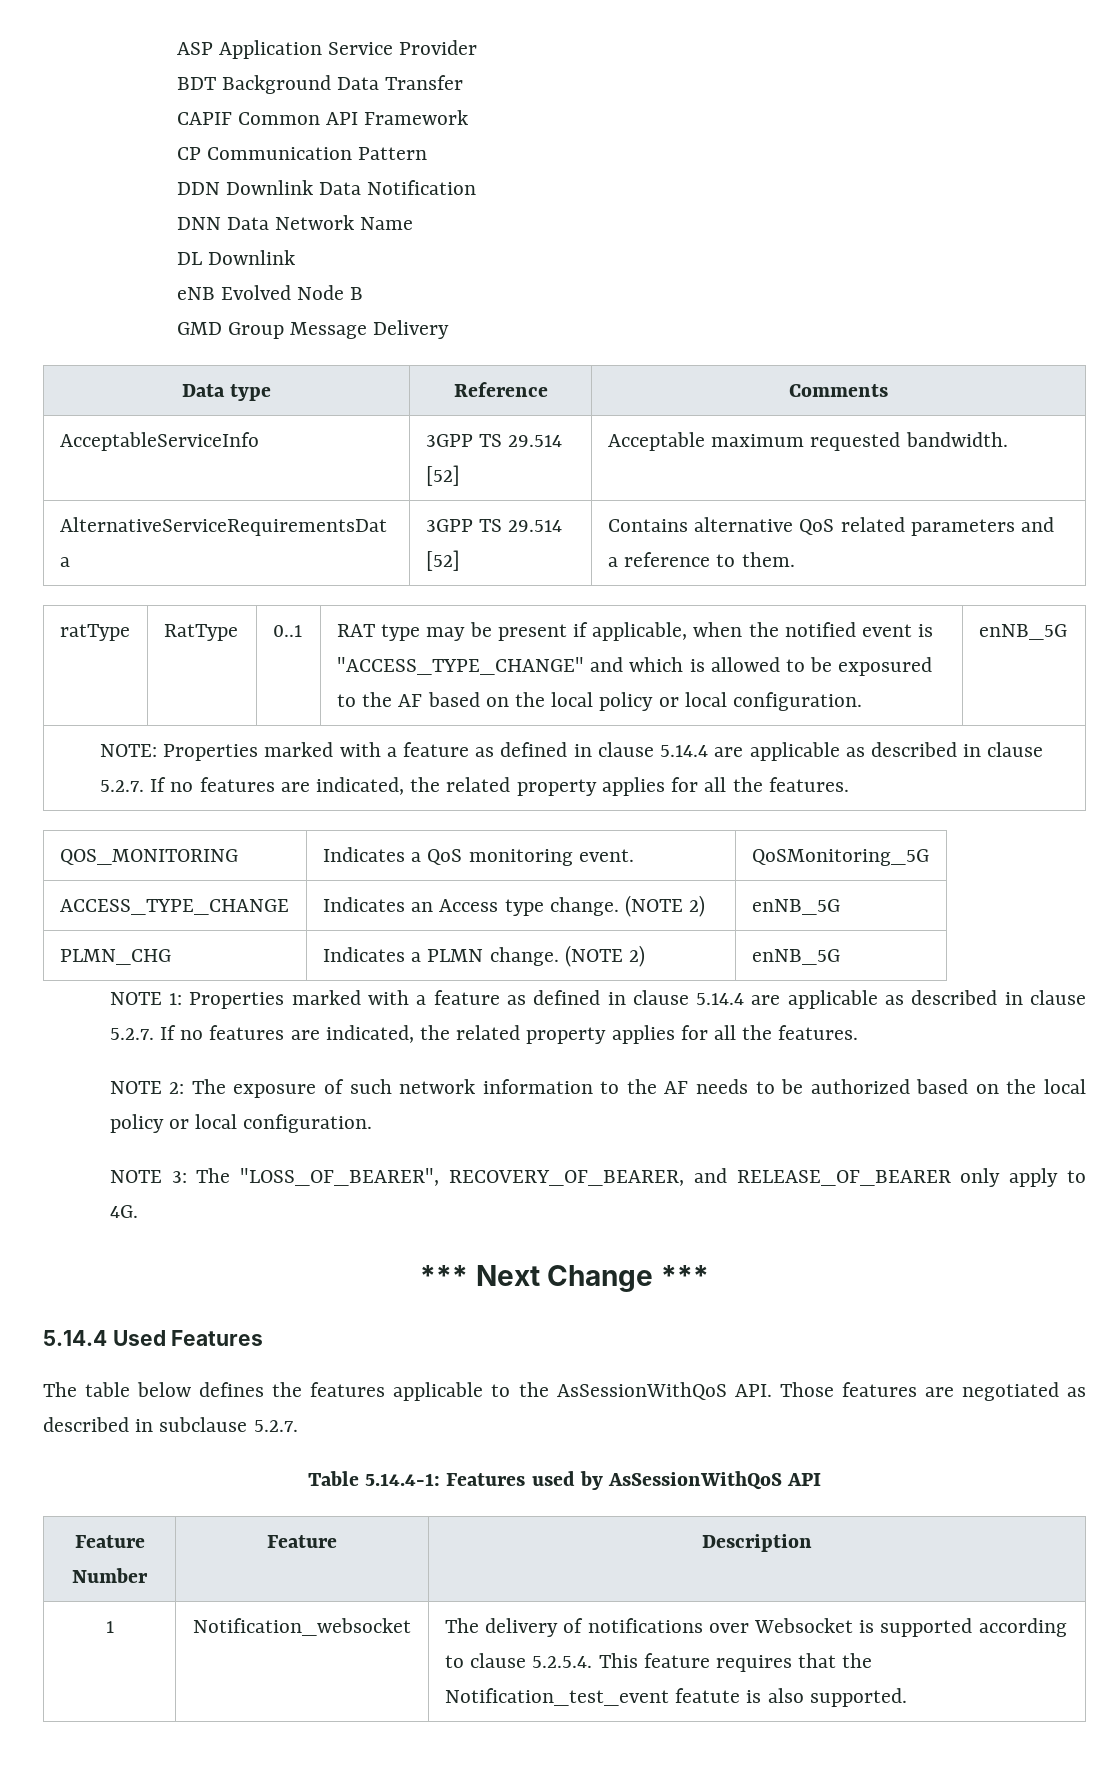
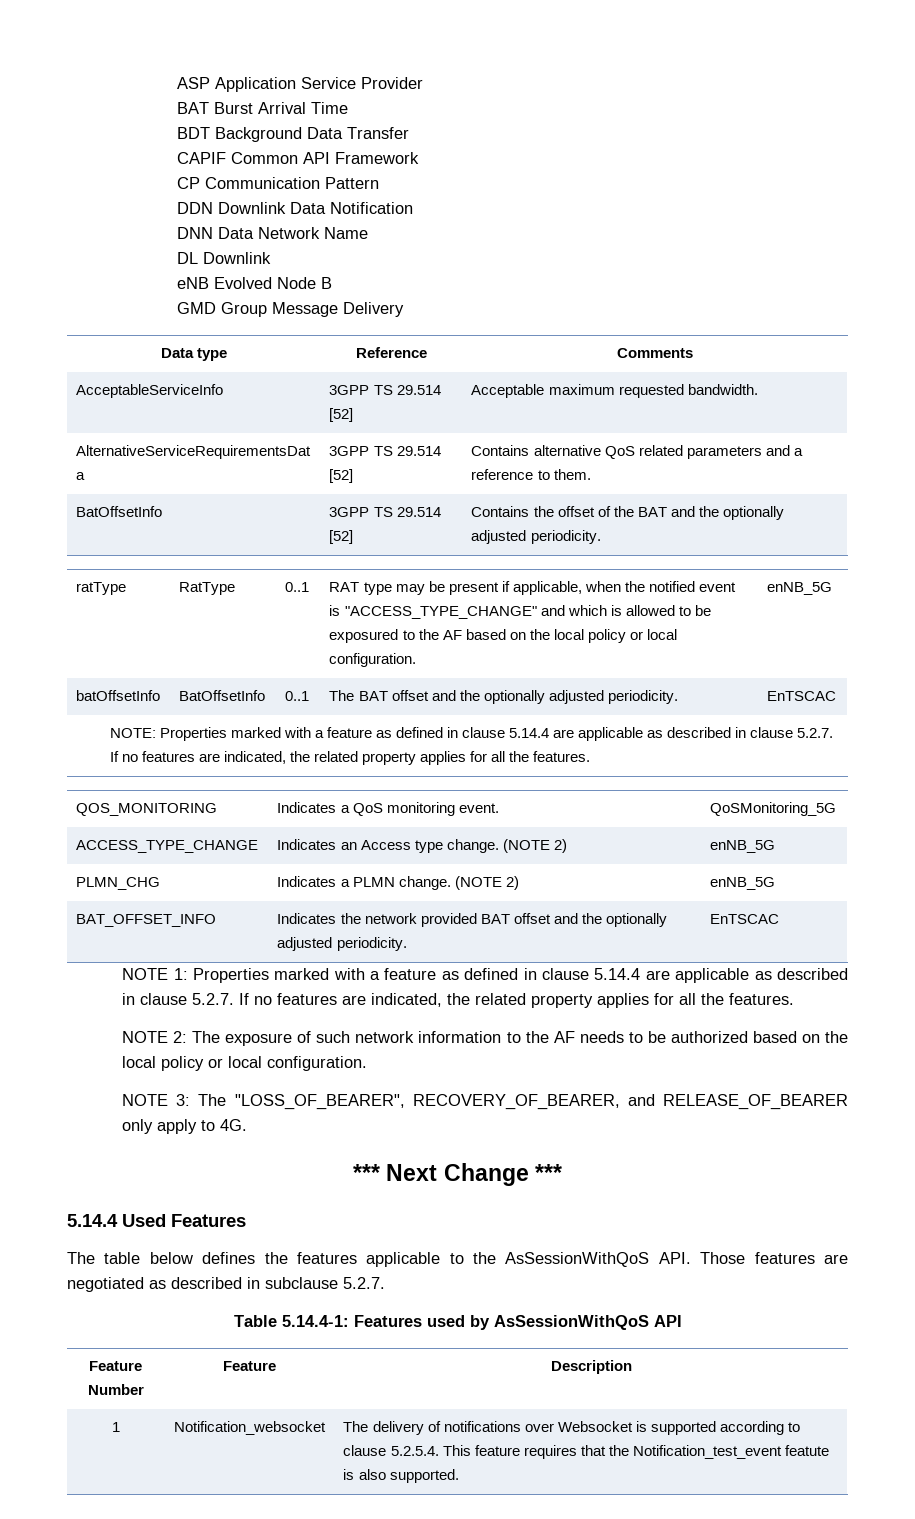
+ BAT Burst Arrival Time
+ BatOffsetInfo | 3GPP TS 29.514 [52] | Contains the offset of the BAT and the optionally adjusted periodicity.
+ batOffsetInfo | BatOffsetInfo | 0..1 | The BAT offset and the optionally adjusted periodicity. | EnTSCAC
+ BAT_OFFSET_INFO | Indicates the network provided BAT offset and the optionally adjusted periodicity. | EnTSCAC

